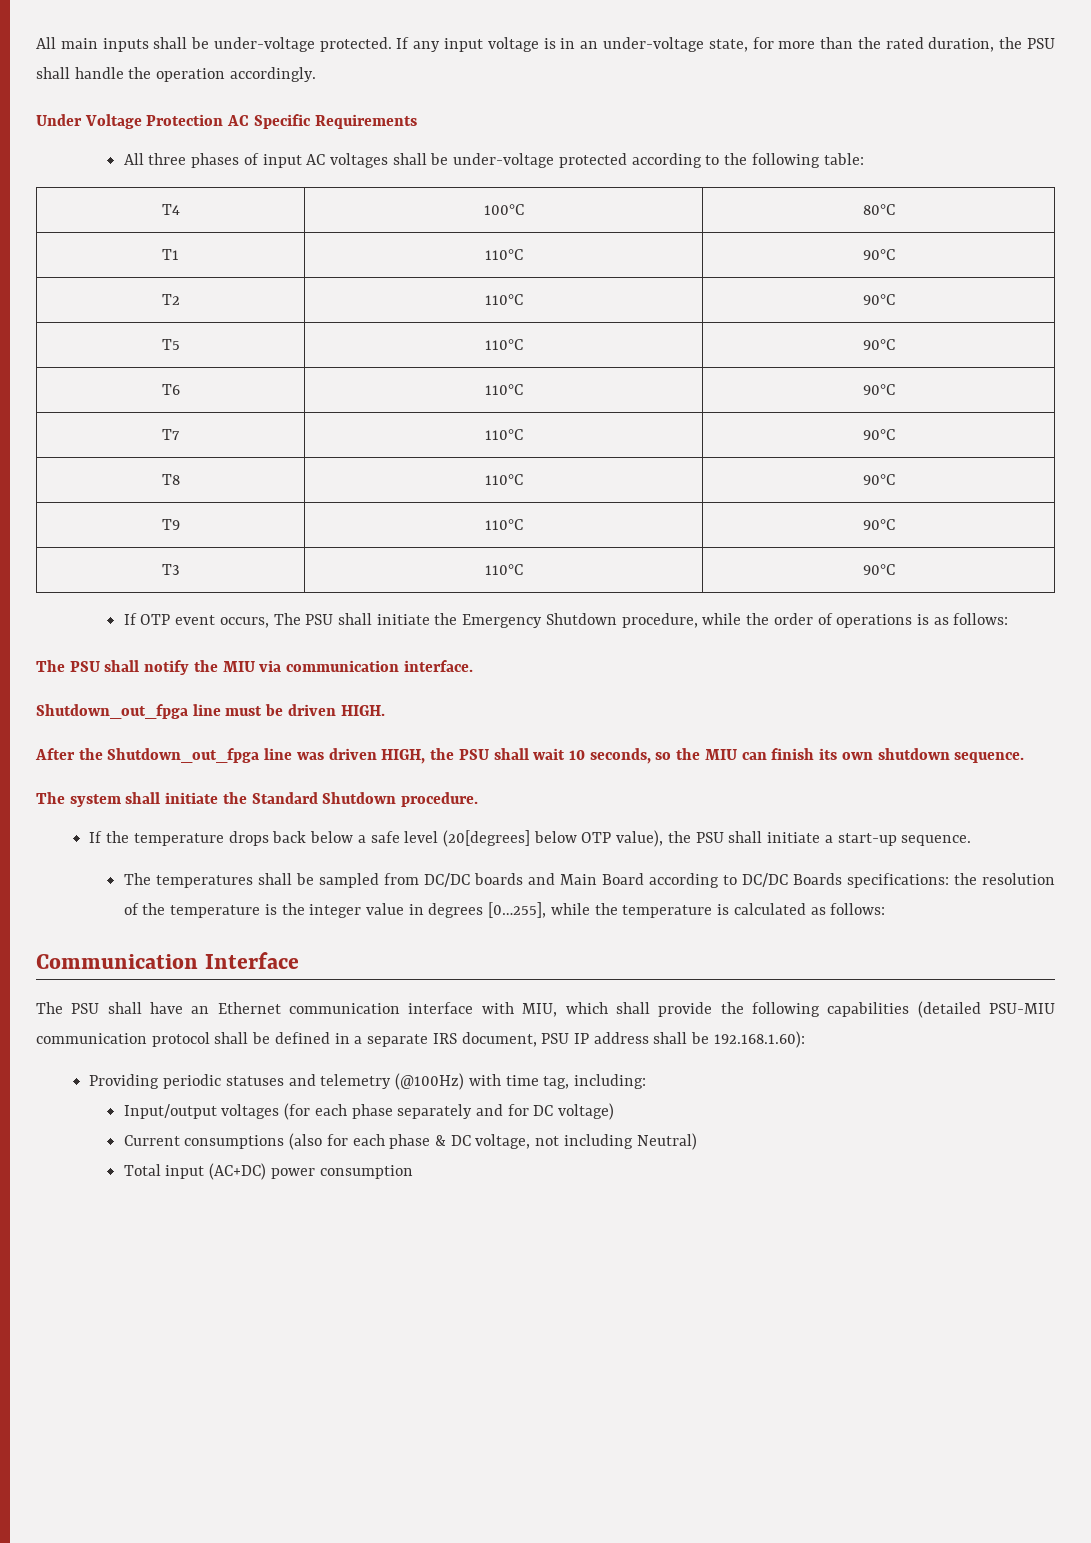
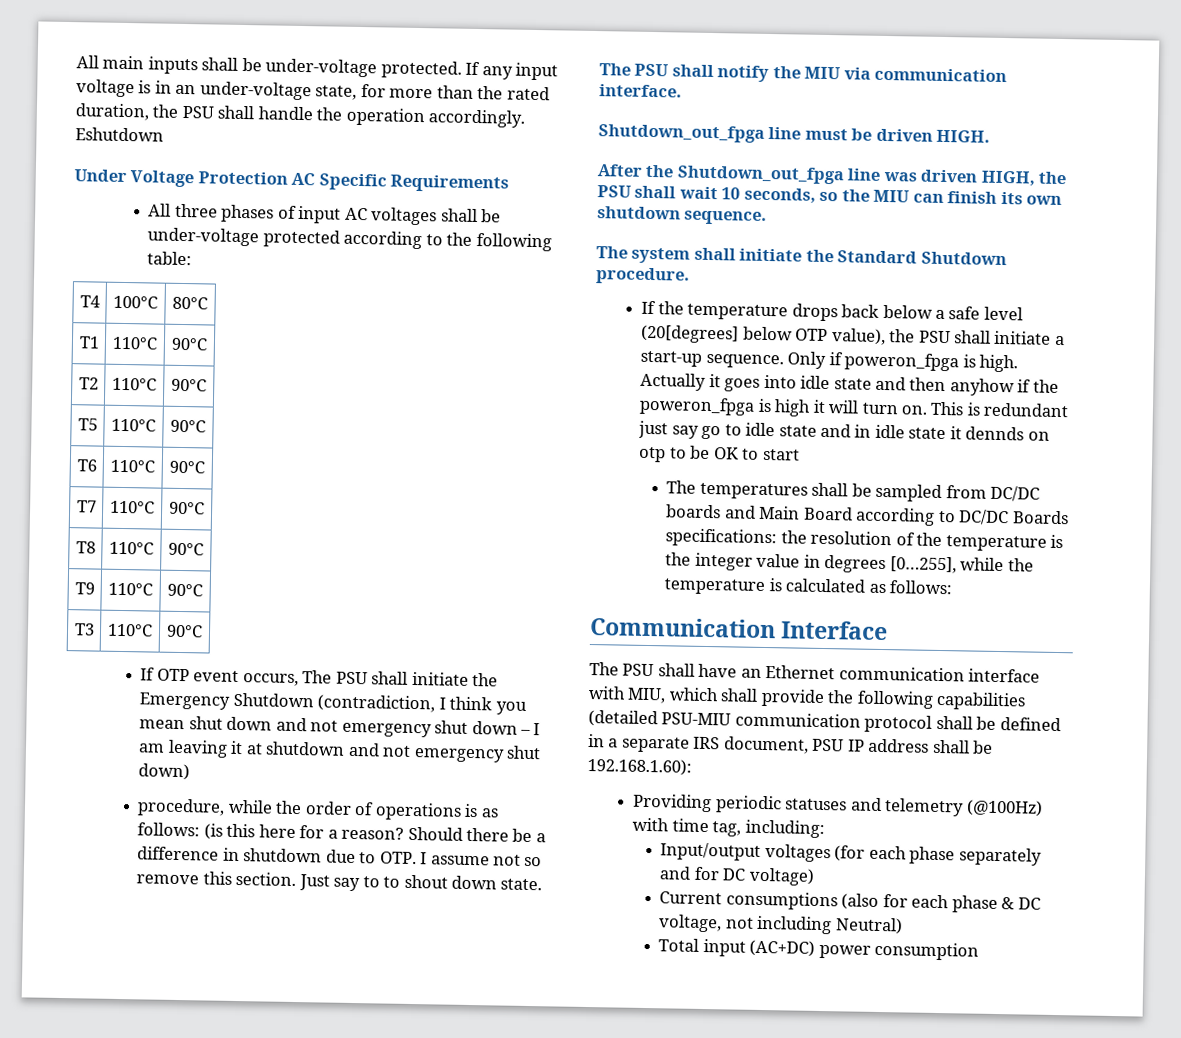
+ Eshutdown
- If OTP event occurs, The PSU shall initiate the Emergency Shutdown procedure, while the order of operations is as follows:
+ If OTP event occurs, The PSU shall initiate the Emergency Shutdown (contradiction, I think you mean shut down and not emergency shut down – I am leaving it at shutdown and not emergency shut down)
+ procedure, while the order of operations is as follows: (is this here for a reason? Should there be a difference in shutdown due to OTP. I assume not so remove this section. Just say to to shout down state.
+ Only if poweron_fpga is high. Actually it goes into idle state and then anyhow if the poweron_fpga is high it will turn on. This is redundant just say go to idle state and in idle state it dennds on otp to be OK to start

